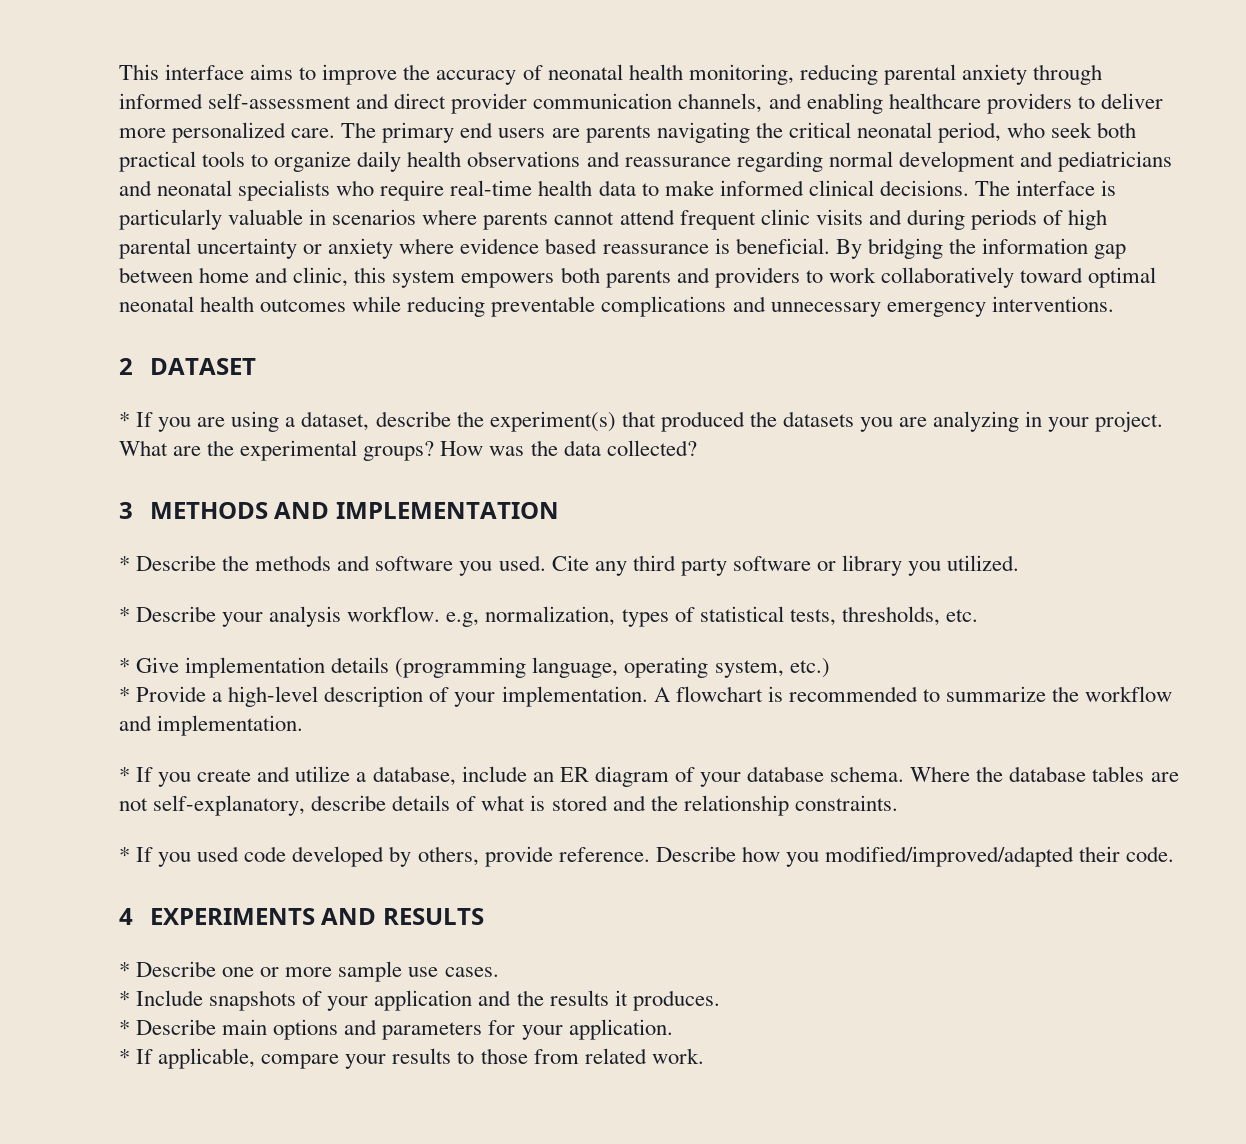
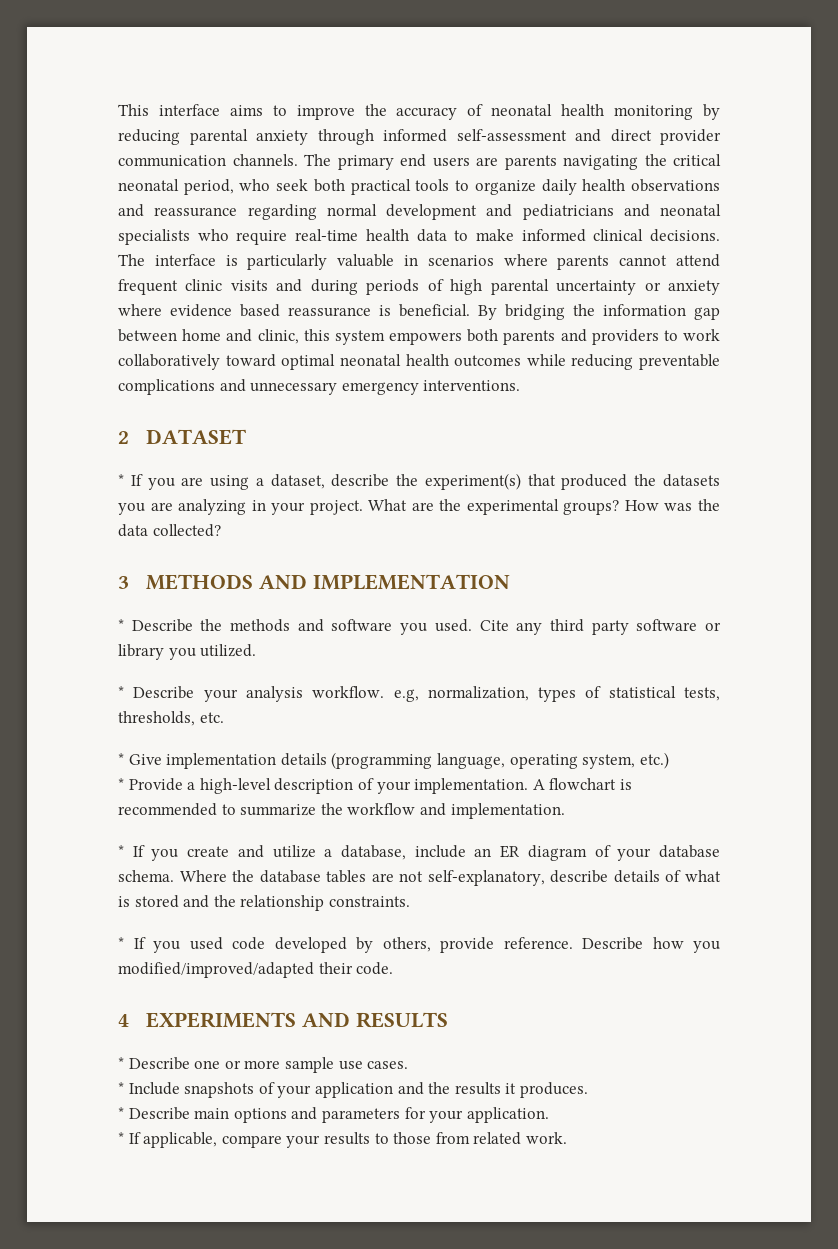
- This interface aims to improve the accuracy of neonatal health monitoring, reducing parental anxiety through informed self-assessment and direct provider communication channels, and enabling healthcare providers to deliver more personalized care.
+ This interface aims to improve the accuracy of neonatal health monitoring by reducing parental anxiety through informed self-assessment and direct provider communication channels.

